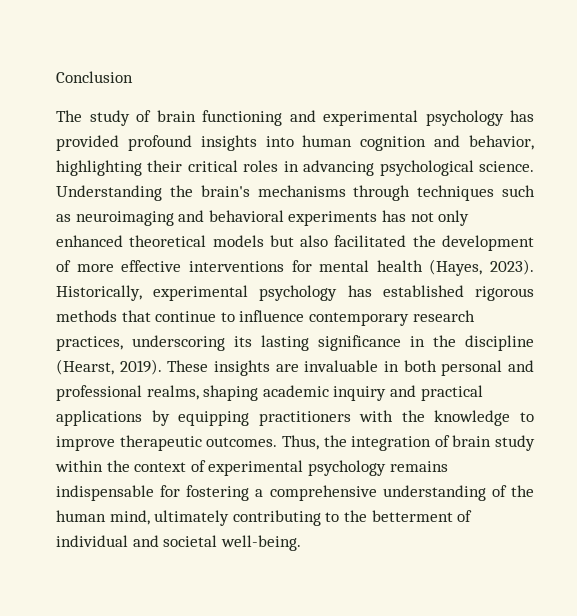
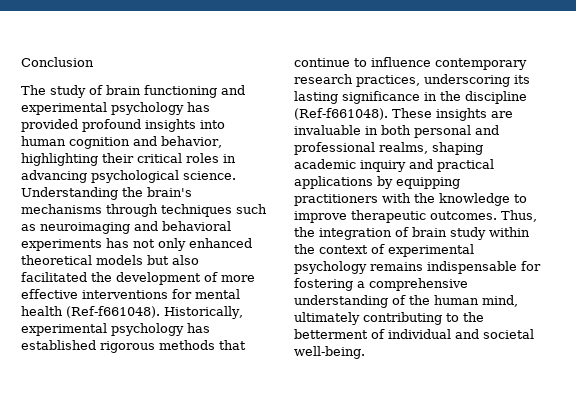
- Understanding the brain's mechanisms through techniques such as neuroimaging and behavioral experiments has not only enhanced theoretical models but also facilitated the development of more effective interventions for mental health (Hayes, 2023).
+ Understanding the brain's mechanisms through techniques such as neuroimaging and behavioral experiments has not only enhanced theoretical models but also facilitated the development of more effective interventions for mental health (Ref-f661048).
- Historically, experimental psychology has established rigorous methods that continue to influence contemporary research practices, underscoring its lasting significance in the discipline (Hearst, 2019).
+ Historically, experimental psychology has established rigorous methods that continue to influence contemporary research practices, underscoring its lasting significance in the discipline (Ref-f661048).

